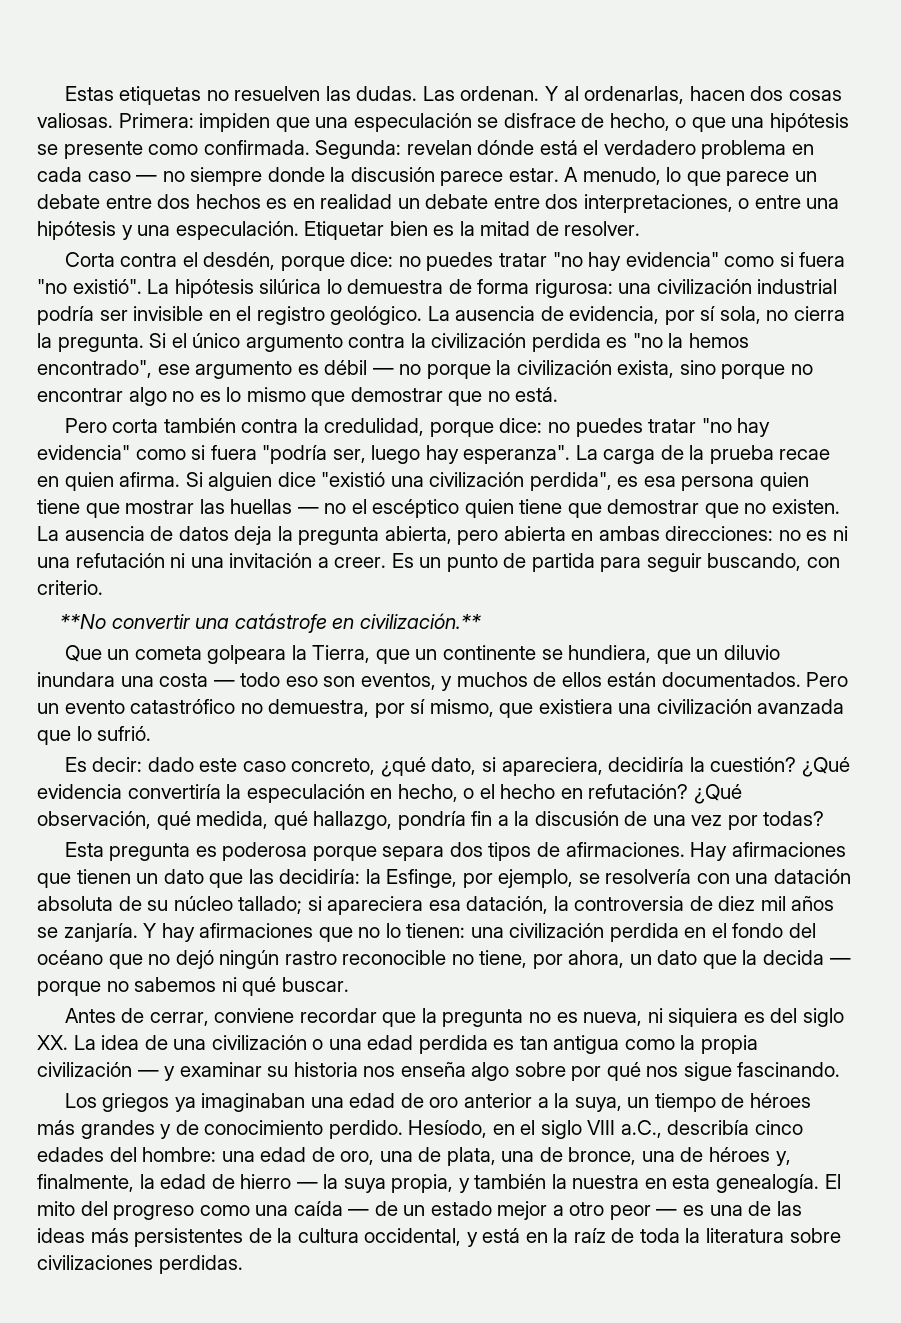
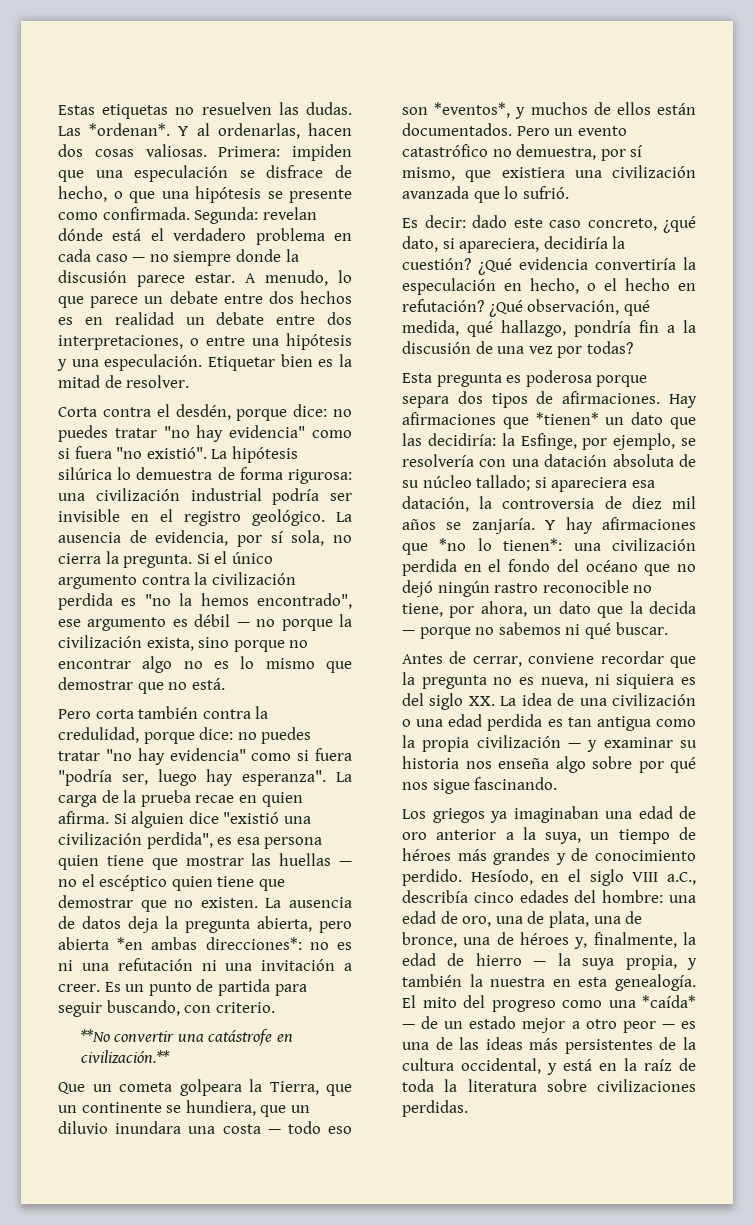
- Las ordenan.
+ Las *ordenan*.
- La ausencia de datos deja la pregunta abierta, pero abierta en ambas direcciones: no es ni una refutación ni una invitación a creer.
+ La ausencia de datos deja la pregunta abierta, pero abierta *en ambas direcciones*: no es ni una refutación ni una invitación a creer.
- Que un cometa golpeara la Tierra, que un continente se hundiera, que un diluvio inundara una costa — todo eso son eventos, y muchos de ellos están documentados.
+ Que un cometa golpeara la Tierra, que un continente se hundiera, que un diluvio inundara una costa — todo eso son *eventos*, y muchos de ellos están documentados.
- Hay afirmaciones que tienen un dato que las decidiría: la Esfinge, por ejemplo, se resolvería con una datación absoluta de su núcleo tallado; si apareciera esa datación, la controversia de diez mil años se zanjaría.
+ Hay afirmaciones que *tienen* un dato que las decidiría: la Esfinge, por ejemplo, se resolvería con una datación absoluta de su núcleo tallado; si apareciera esa datación, la controversia de diez mil años se zanjaría.
- Y hay afirmaciones que no lo tienen: una civilización perdida en el fondo del océano que no dejó ningún rastro reconocible no tiene, por ahora, un dato que la decida — porque no sabemos ni qué buscar.
+ Y hay afirmaciones que *no lo tienen*: una civilización perdida en el fondo del océano que no dejó ningún rastro reconocible no tiene, por ahora, un dato que la decida — porque no sabemos ni qué buscar.
- El mito del progreso como una caída — de un estado mejor a otro peor — es una de las ideas más persistentes de la cultura occidental, y está en la raíz de toda la literatura sobre civilizaciones perdidas.
+ El mito del progreso como una *caída* — de un estado mejor a otro peor — es una de las ideas más persistentes de la cultura occidental, y está en la raíz de toda la literatura sobre civilizaciones perdidas.

